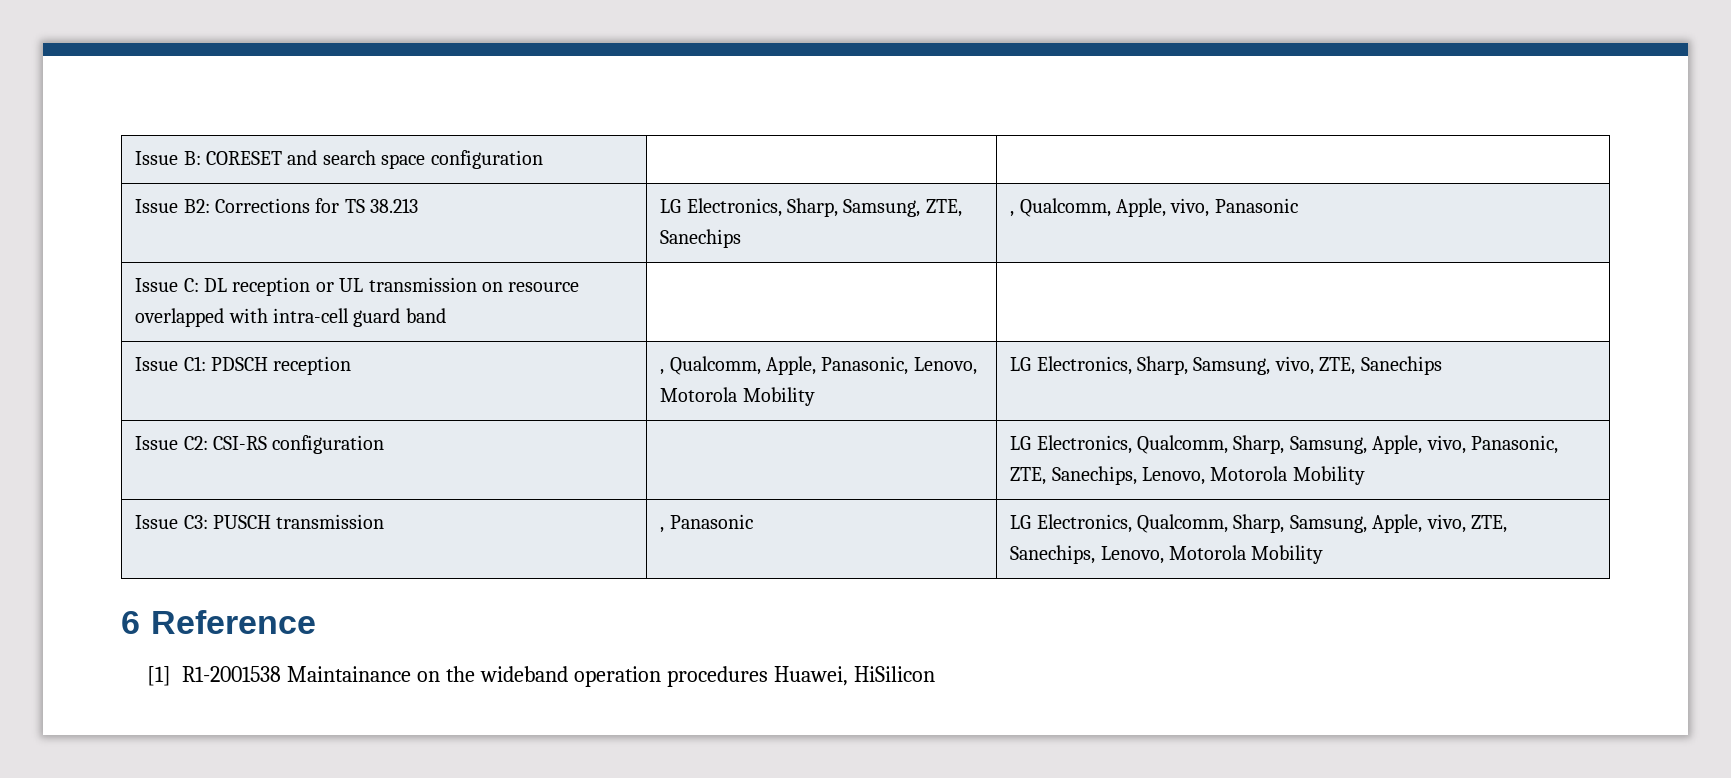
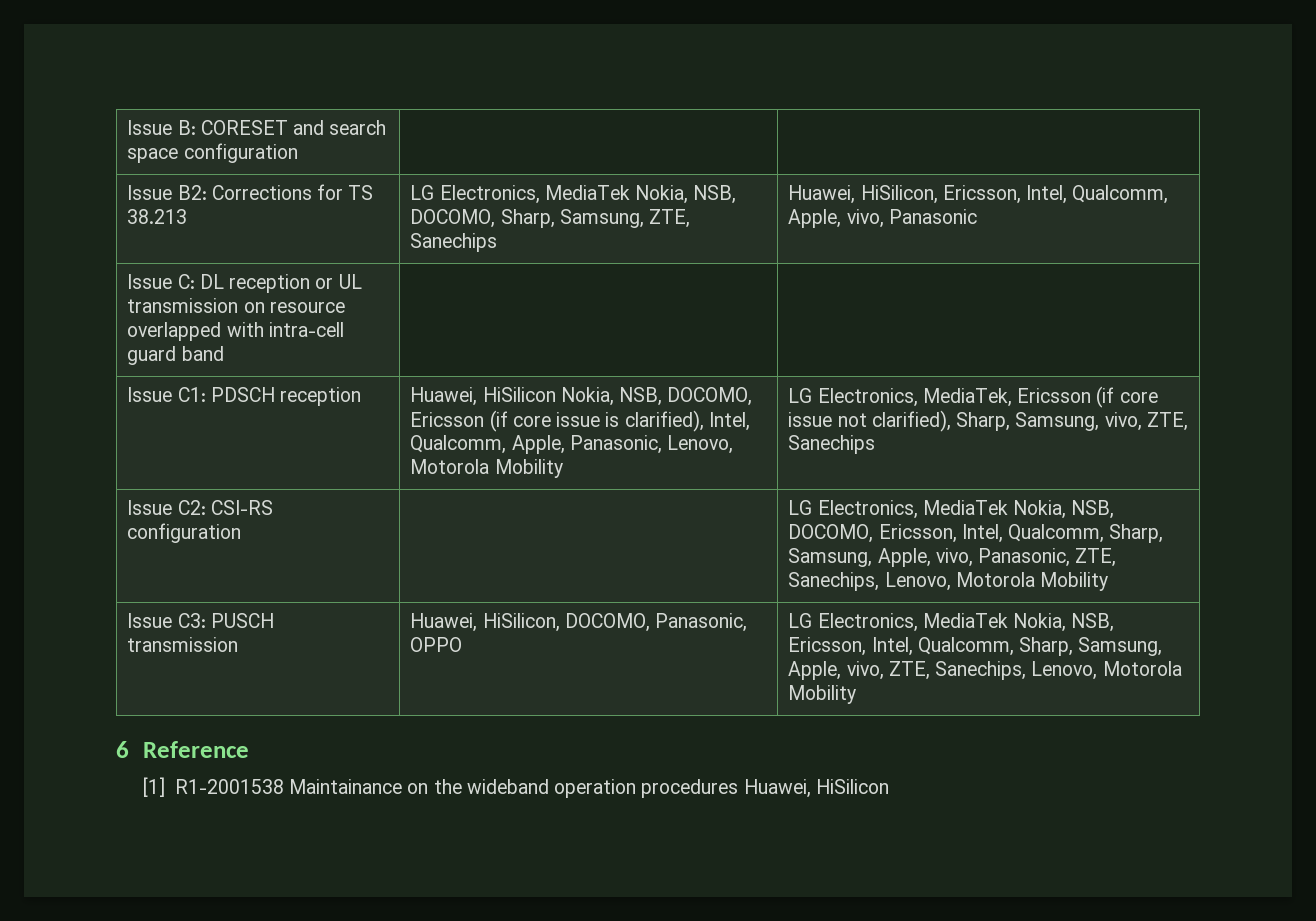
- Issue B2: Corrections for TS 38.213 | LG Electronics, Sharp, Samsung, ZTE, Sanechips | , Qualcomm, Apple, vivo, Panasonic
+ Issue B2: Corrections for TS 38.213 | LG Electronics, MediaTek Nokia, NSB, DOCOMO, Sharp, Samsung, ZTE, Sanechips | Huawei, HiSilicon, Ericsson, Intel, Qualcomm, Apple, vivo, Panasonic
- Issue C1: PDSCH reception | , Qualcomm, Apple, Panasonic, Lenovo, Motorola Mobility | LG Electronics, Sharp, Samsung, vivo, ZTE, Sanechips
+ Issue C1: PDSCH reception | Huawei, HiSilicon Nokia, NSB, DOCOMO, Ericsson (if core issue is clarified), Intel, Qualcomm, Apple, Panasonic, Lenovo, Motorola Mobility | LG Electronics, MediaTek, Ericsson (if core issue not clarified), Sharp, Samsung, vivo, ZTE, Sanechips
- Issue C2: CSI-RS configuration | | LG Electronics, Qualcomm, Sharp, Samsung, Apple, vivo, Panasonic, ZTE, Sanechips, Lenovo, Motorola Mobility
+ Issue C2: CSI-RS configuration | | LG Electronics, MediaTek Nokia, NSB, DOCOMO, Ericsson, Intel, Qualcomm, Sharp, Samsung, Apple, vivo, Panasonic, ZTE, Sanechips, Lenovo, Motorola Mobility
- Issue C3: PUSCH transmission | , Panasonic | LG Electronics, Qualcomm, Sharp, Samsung, Apple, vivo, ZTE, Sanechips, Lenovo, Motorola Mobility
+ Issue C3: PUSCH transmission | Huawei, HiSilicon, DOCOMO, Panasonic, OPPO | LG Electronics, MediaTek Nokia, NSB, Ericsson, Intel, Qualcomm, Sharp, Samsung, Apple, vivo, ZTE, Sanechips, Lenovo, Motorola Mobility

